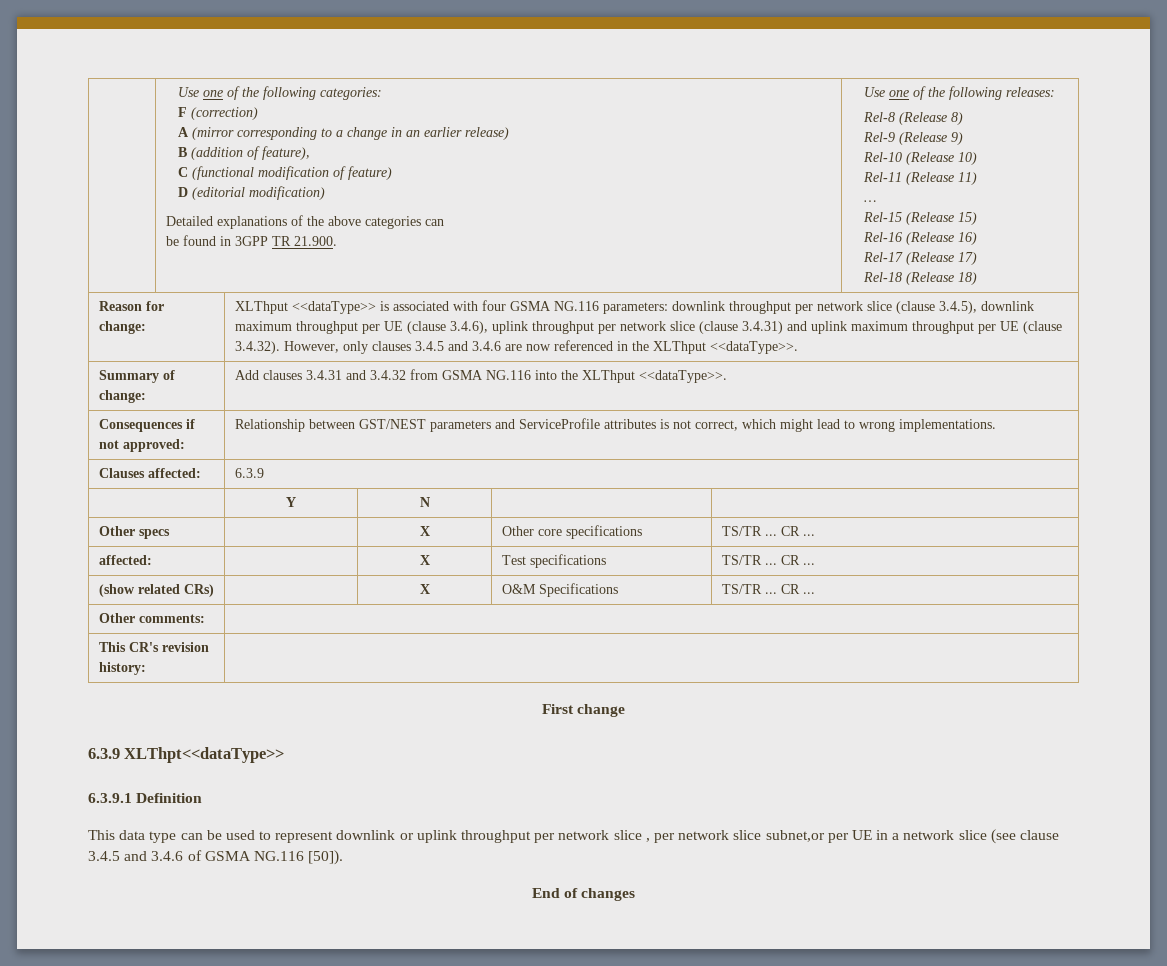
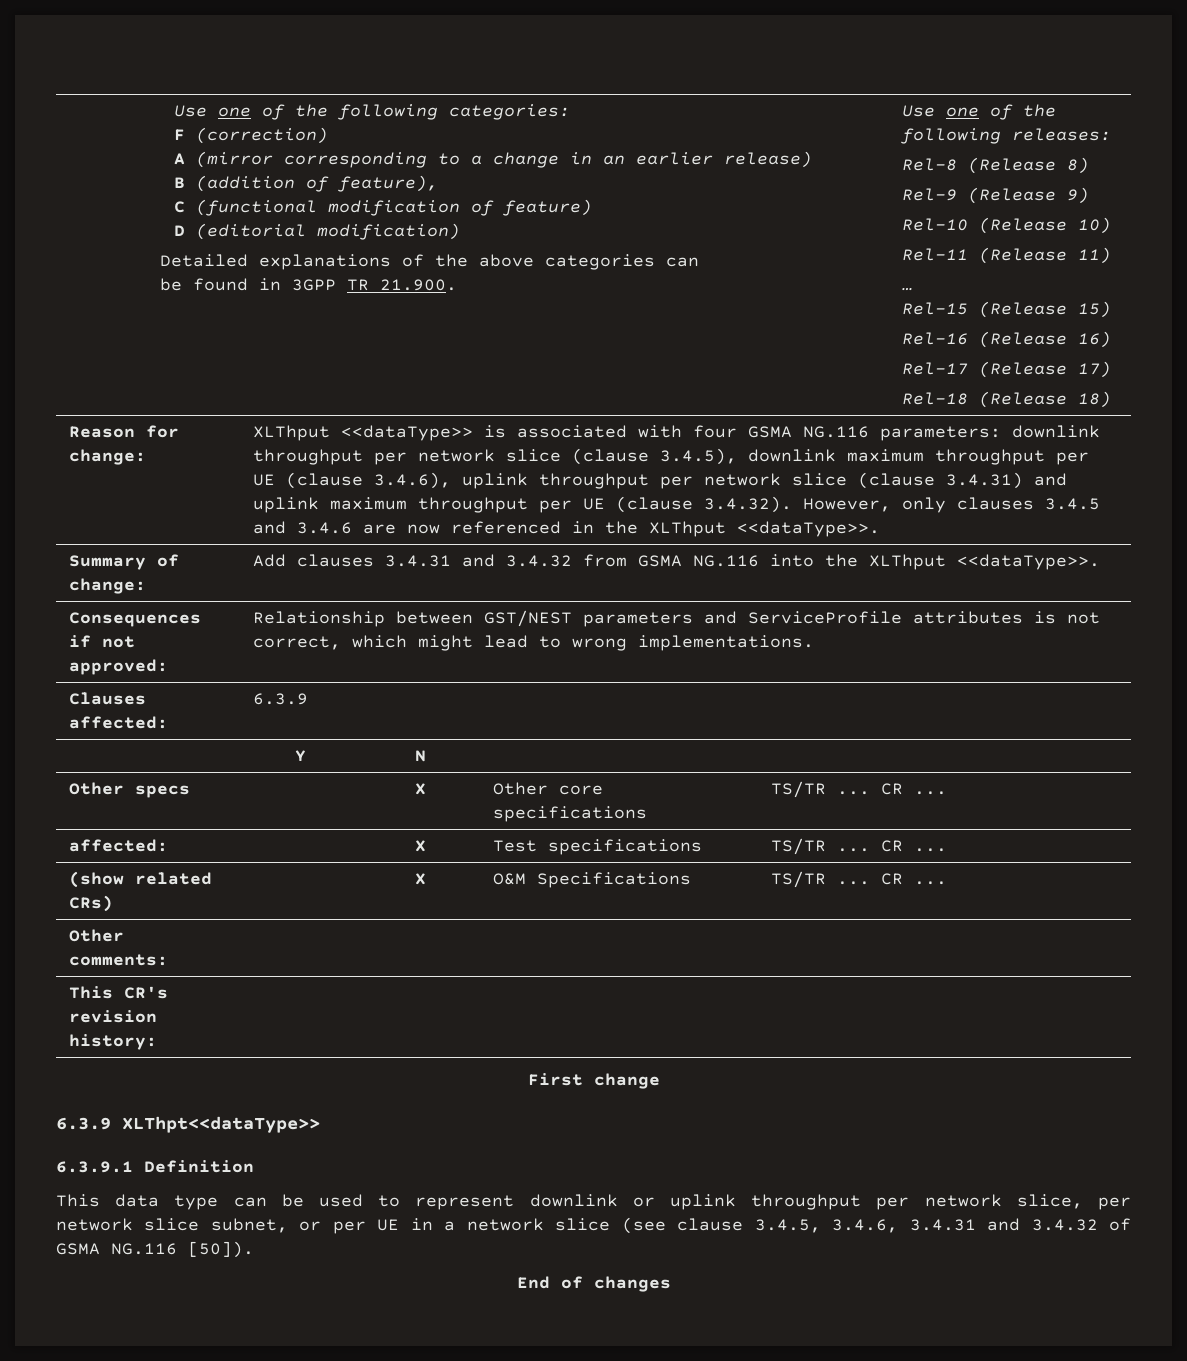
- This data type can be used to represent downlink or uplink throughput per network slice , per network slice subnet,or per UE in a network slice (see clause 3.4.5 and 3.4.6 of GSMA NG.116 [50]).
+ This data type can be used to represent downlink or uplink throughput per network slice, per network slice subnet, or per UE in a network slice (see clause 3.4.5, 3.4.6, 3.4.31 and 3.4.32 of GSMA NG.116 [50]).

